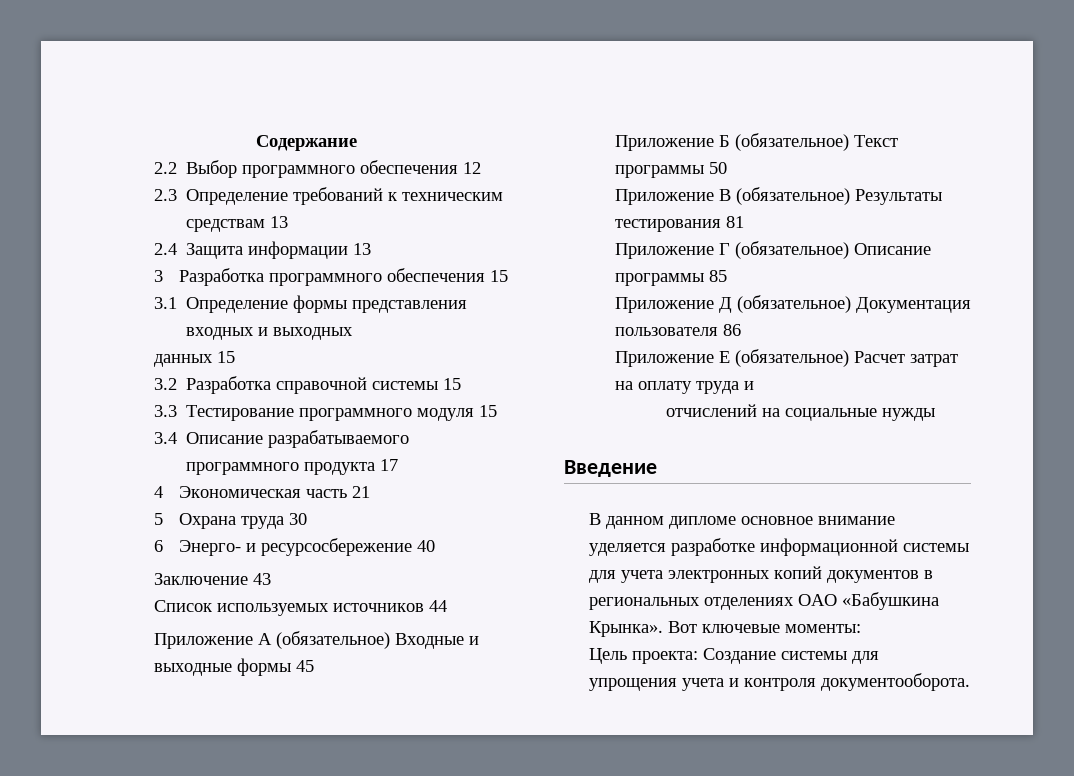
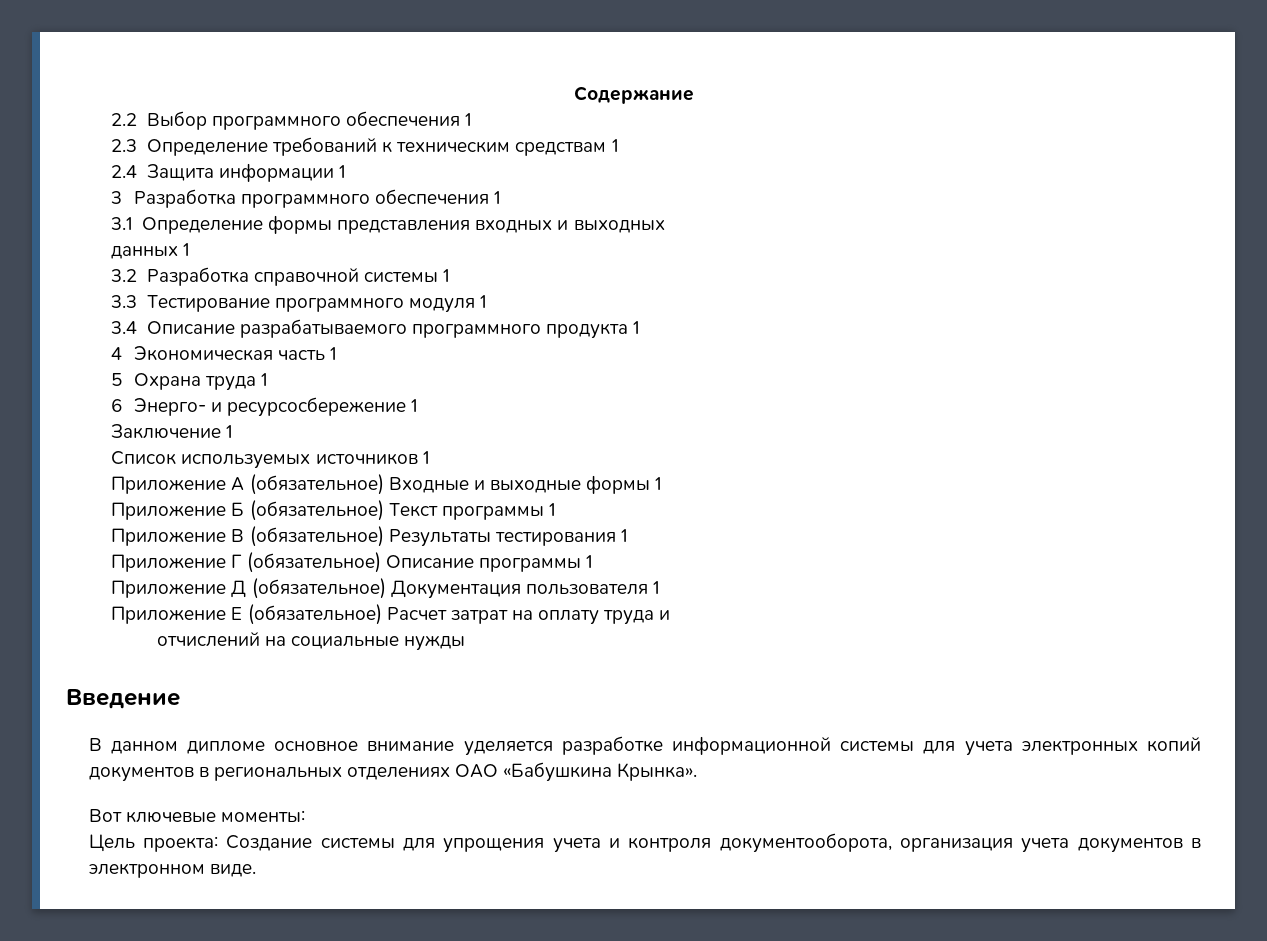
- 2.2 Выбор программного обеспечения 12
+ 2.2 Выбор программного обеспечения 1
- 2.3 Определение требований к техническим средствам 13
+ 2.3 Определение требований к техническим средствам 1
- 2.4 Защита информации 13
+ 2.4 Защита информации 1
- 3 Разработка программного обеспечения 15
+ 3 Разработка программного обеспечения 1
- данных 15
+ данных 1
- 3.2 Разработка справочной системы 15
+ 3.2 Разработка справочной системы 1
- 3.3 Тестирование программного модуля 15
+ 3.3 Тестирование программного модуля 1
- 3.4 Описание разрабатываемого программного продукта 17
+ 3.4 Описание разрабатываемого программного продукта 1
- 4 Экономическая часть 21
+ 4 Экономическая часть 1
- 5 Охрана труда 30
+ 5 Охрана труда 1
- 6 Энерго- и ресурсосбережение 40
+ 6 Энерго- и ресурсосбережение 1
- Заключение 43
+ Заключение 1
- Список используемых источников 44
+ Список используемых источников 1
- Приложение А (обязательное) Входные и выходные формы 45
+ Приложение А (обязательное) Входные и выходные формы 1
- Приложение Б (обязательное) Текст программы 50
+ Приложение Б (обязательное) Текст программы 1
- Приложение В (обязательное) Результаты тестирования 81
+ Приложение В (обязательное) Результаты тестирования 1
- Приложение Г (обязательное) Описание программы 85
+ Приложение Г (обязательное) Описание программы 1
- Приложение Д (обязательное) Документация пользователя 86
+ Приложение Д (обязательное) Документация пользователя 1
- В данном дипломе основное внимание уделяется разработке информационной системы для учета электронных копий документов в региональных отделениях OAO «Бабушкина Крынка». Вот ключевые моменты:
+ В данном дипломе основное внимание уделяется разработке информационной системы для учета электронных копий документов в региональных отделениях OAO «Бабушкина Крынка».
+ Вот ключевые моменты:
- Цель проекта: Создание системы для упрощения учета и контроля документооборота.
+ Цель проекта: Создание системы для упрощения учета и контроля документооборота, организация учета документов в электронном виде.

